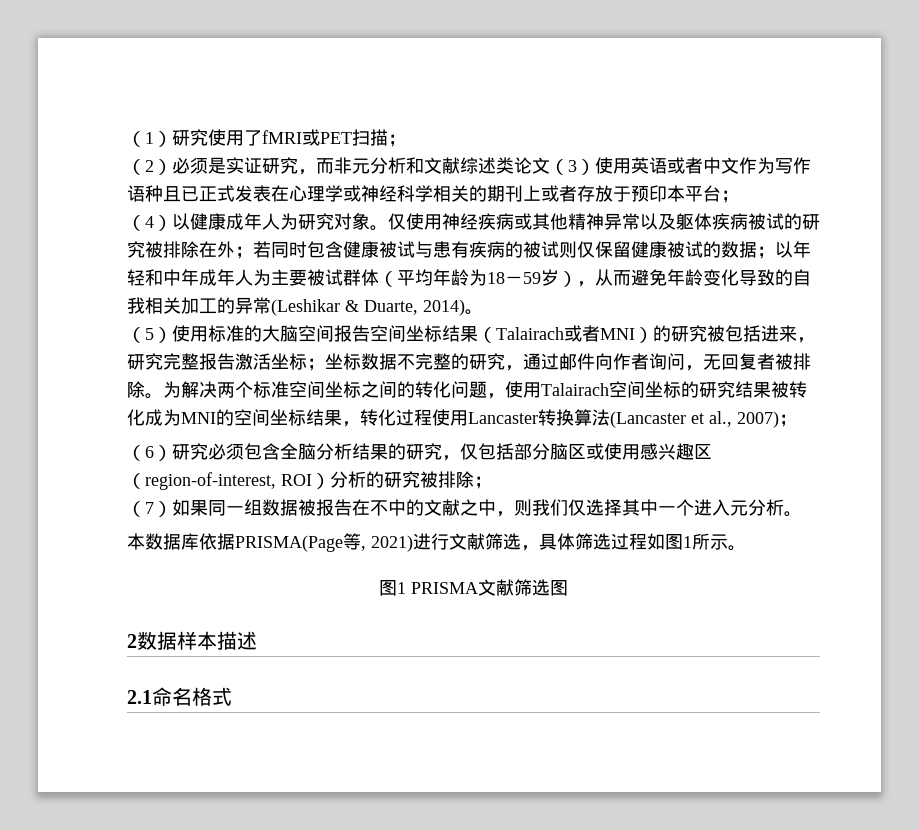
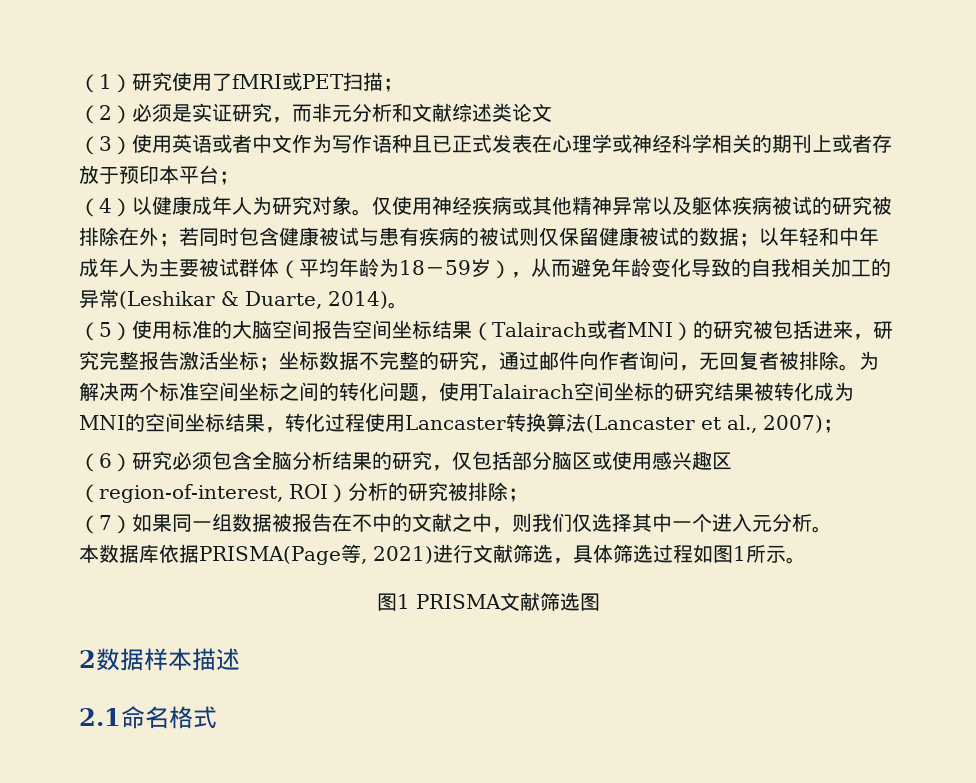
- （2）必须是实证研究，而非元分析和文献综述类论文（3）使用英语或者中文作为写作语种且已正式发表在心理学或神经科学相关的期刊上或者存放于预印本平台；
+ （2）必须是实证研究，而非元分析和文献综述类论文
+ （3）使用英语或者中文作为写作语种且已正式发表在心理学或神经科学相关的期刊上或者存放于预印本平台；

